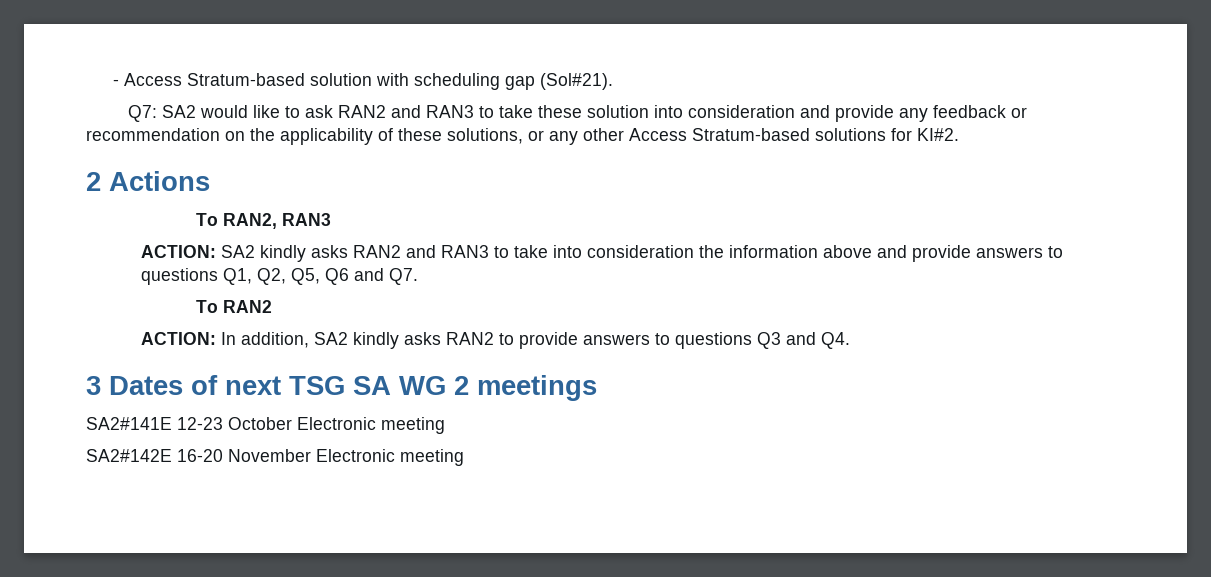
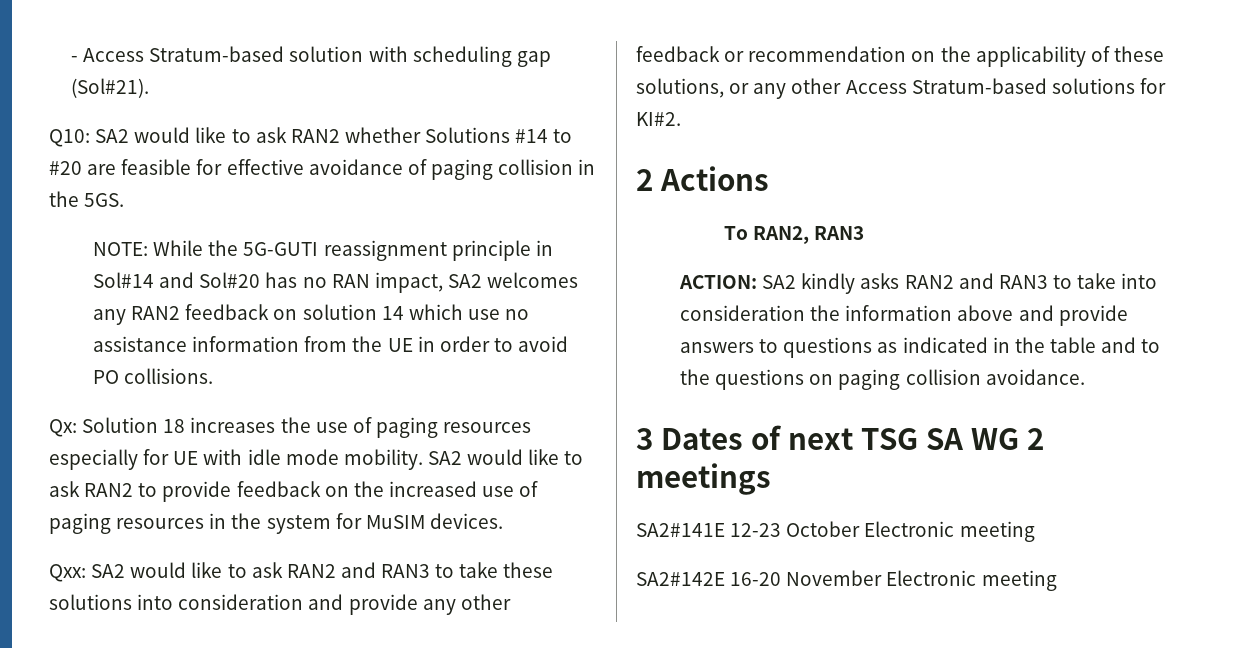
- Q7: SA2 would like to ask RAN2 and RAN3 to take these solution into consideration and provide any feedback or recommendation on the applicability of these solutions, or any other Access Stratum-based solutions for KI#2.
+ Q10: SA2 would like to ask RAN2 whether Solutions #14 to #20 are feasible for effective avoidance of paging collision in the 5GS.
+ NOTE: While the 5G-GUTI reassignment principle in Sol#14 and Sol#20 has no RAN impact, SA2 welcomes any RAN2 feedback on solution 14 which use no assistance information from the UE in order to avoid PO collisions.
+ Qx: Solution 18 increases the use of paging resources especially for UE with idle mode mobility. SA2 would like to ask RAN2 to provide feedback on the increased use of paging resources in the system for MuSIM devices.
+ Qxx: SA2 would like to ask RAN2 and RAN3 to take these solutions into consideration and provide any other feedback or recommendation on the applicability of these solutions, or any other Access Stratum-based solutions for KI#2.
- ACTION: SA2 kindly asks RAN2 and RAN3 to take into consideration the information above and provide answers to questions Q1, Q2, Q5, Q6 and Q7.
- To RAN2
- ACTION: In addition, SA2 kindly asks RAN2 to provide answers to questions Q3 and Q4.
+ ACTION: SA2 kindly asks RAN2 and RAN3 to take into consideration the information above and provide answers to questions as indicated in the table and to the questions on paging collision avoidance.

